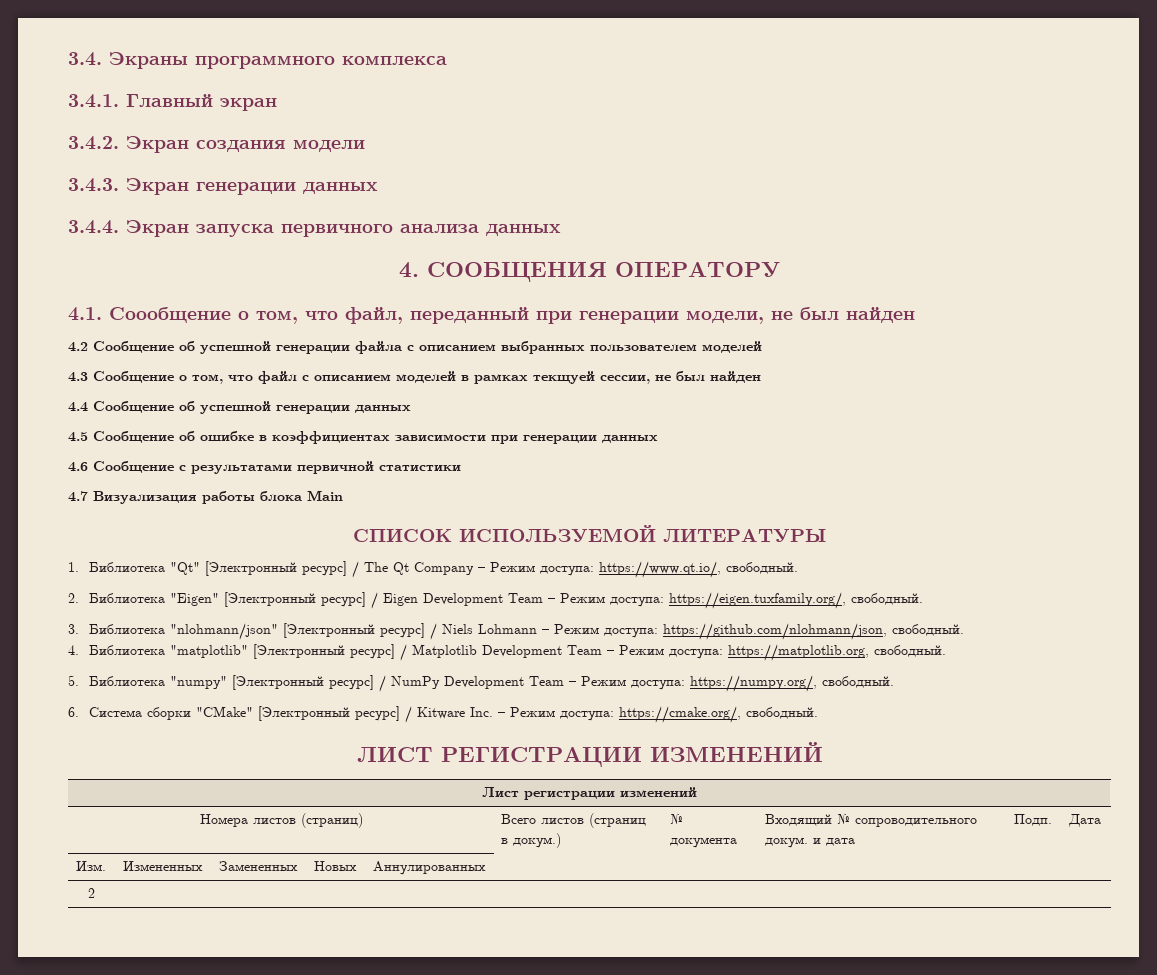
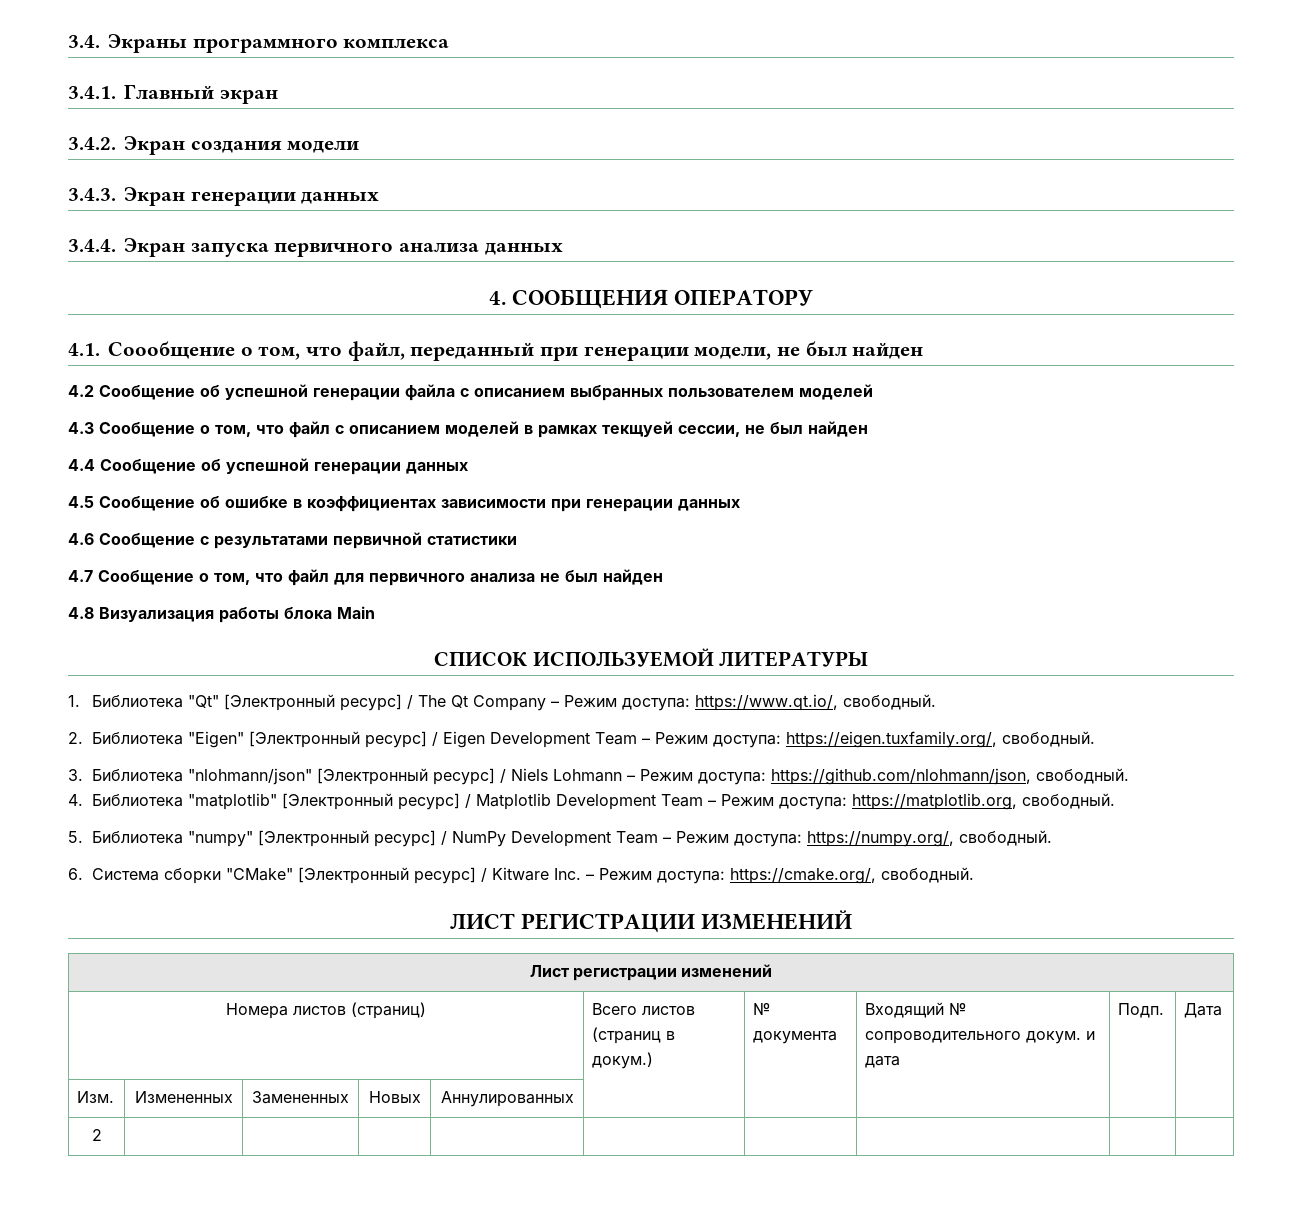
- 4.7 Визуализация работы блока Main
+ 4.7 Сообщение о том, что файл для первичного анализа не был найден
+ 4.8 Визуализация работы блока Main

